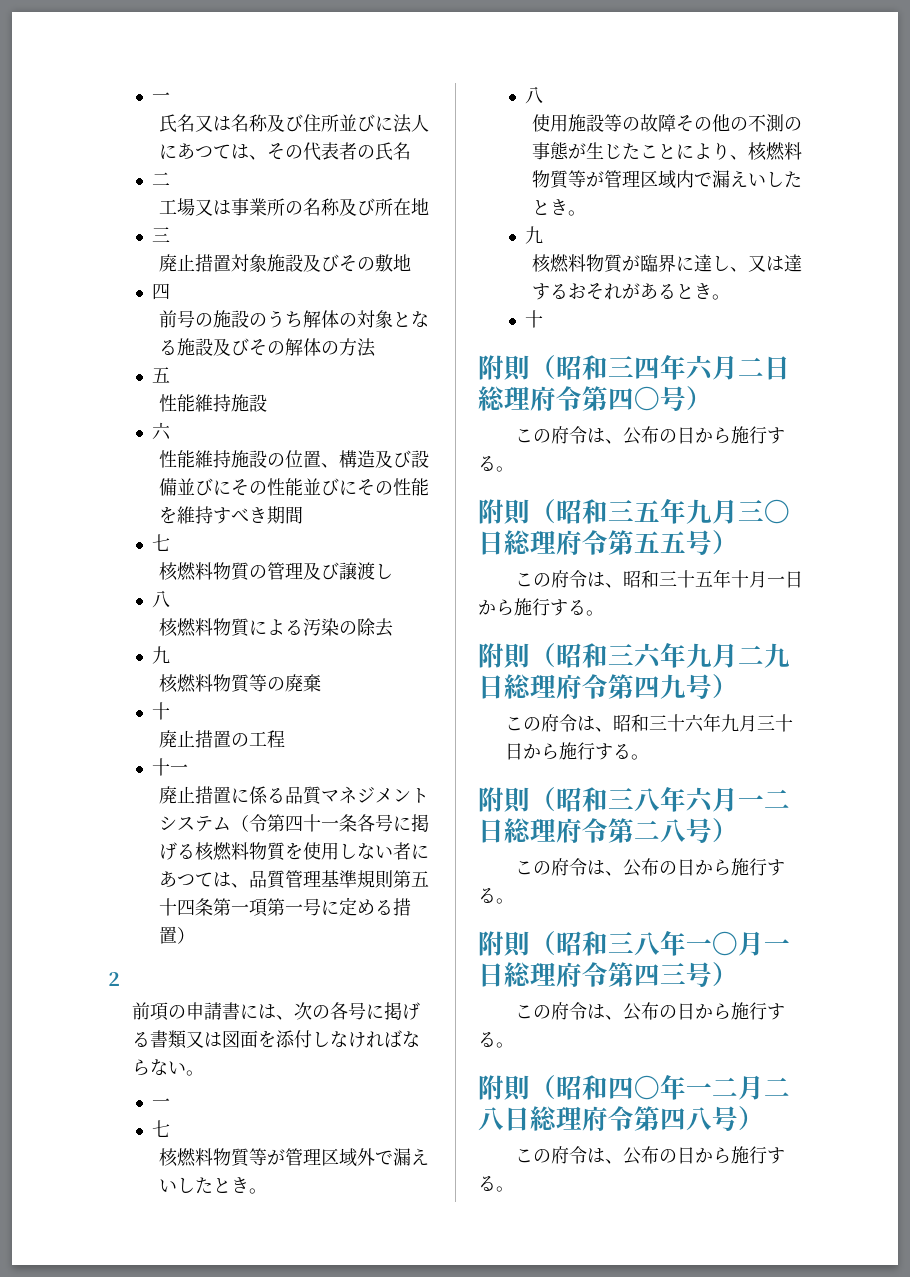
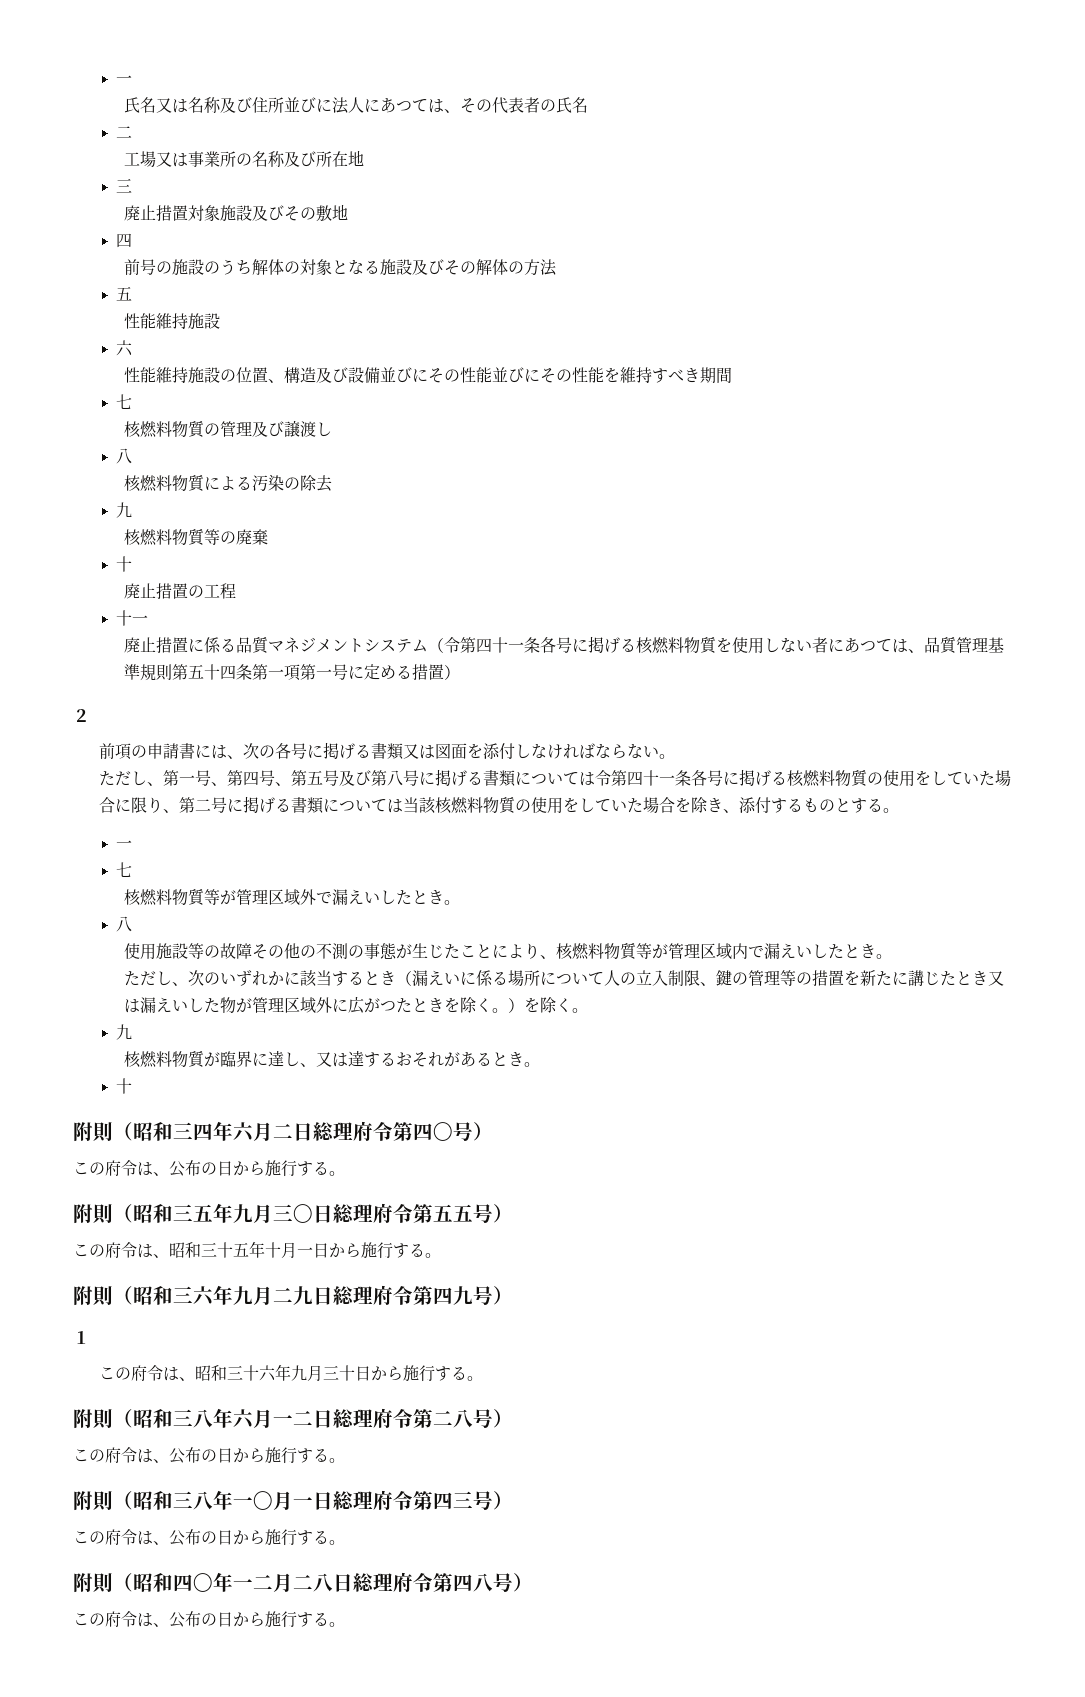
+ ただし、第一号、第四号、第五号及び第八号に掲げる書類については令第四十一条各号に掲げる核燃料物質の使用をしていた場合に限り、第二号に掲げる書類については当該核燃料物質の使用をしていた場合を除き、添付するものとする。
+ ただし、次のいずれかに該当するとき（漏えいに係る場所について人の立入制限、鍵の管理等の措置を新たに講じたとき又は漏えいした物が管理区域外に広がつたときを除く。）を除く。
+ １

